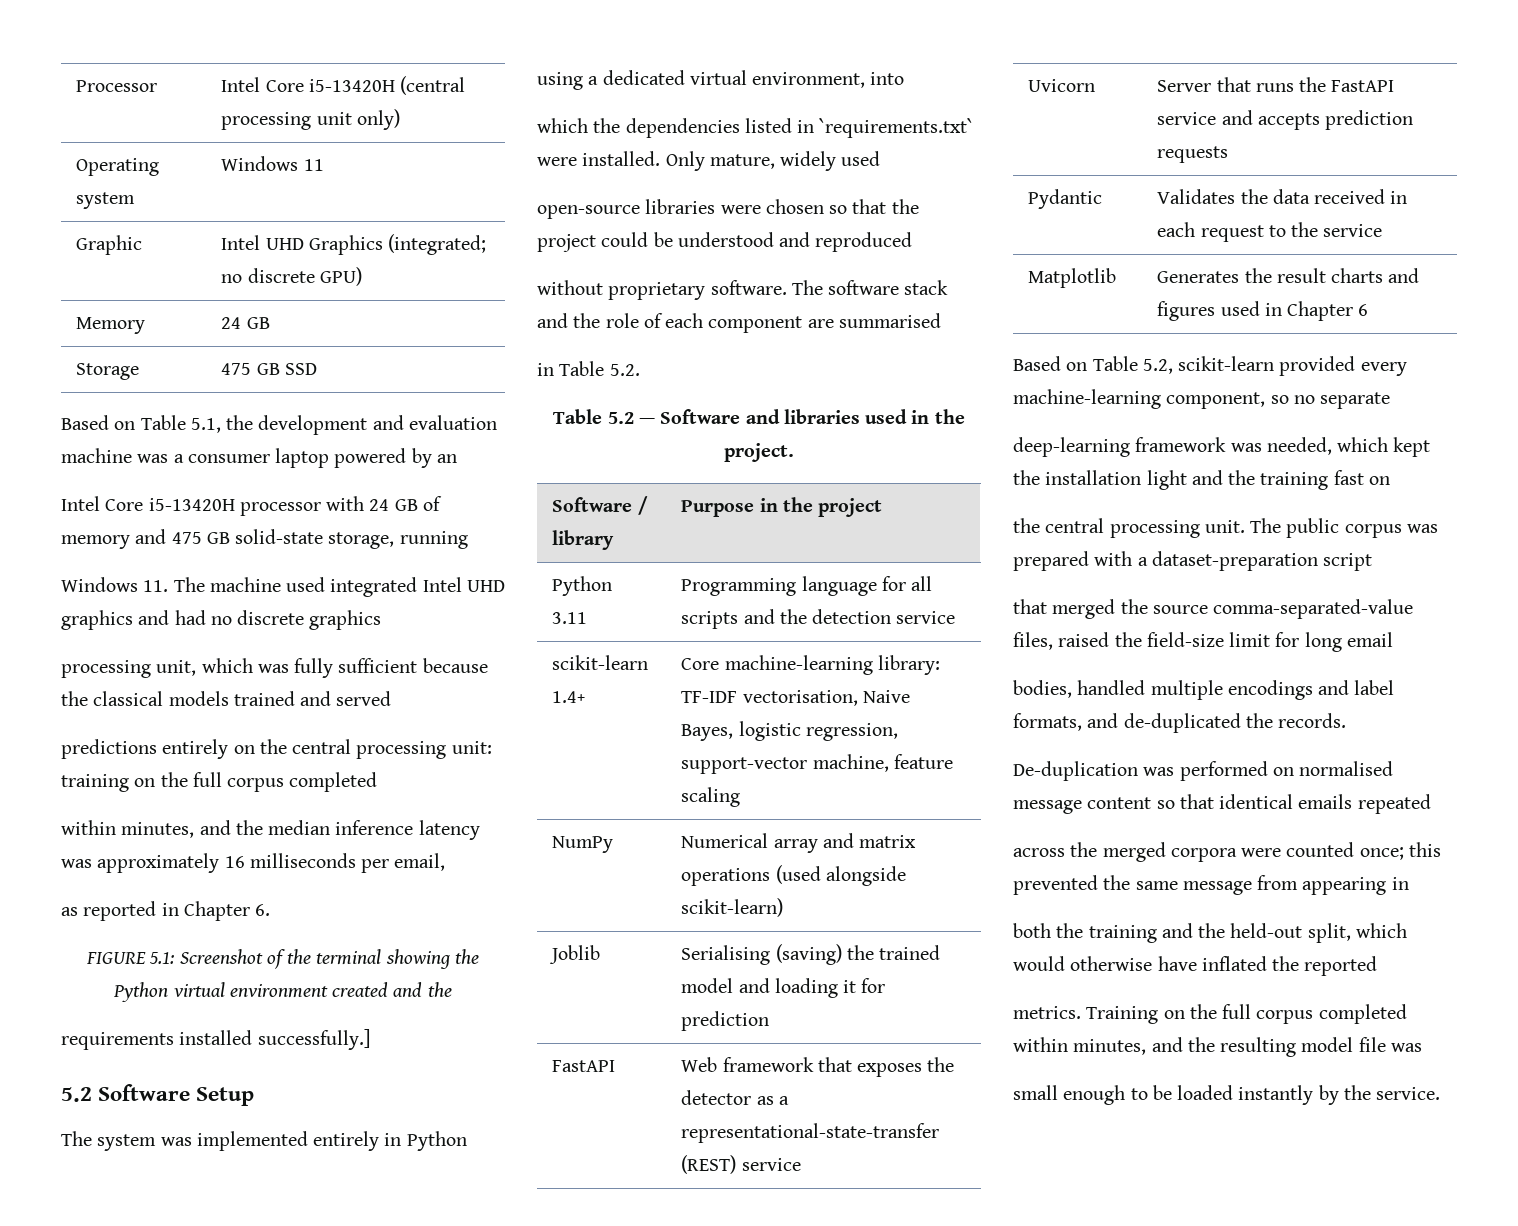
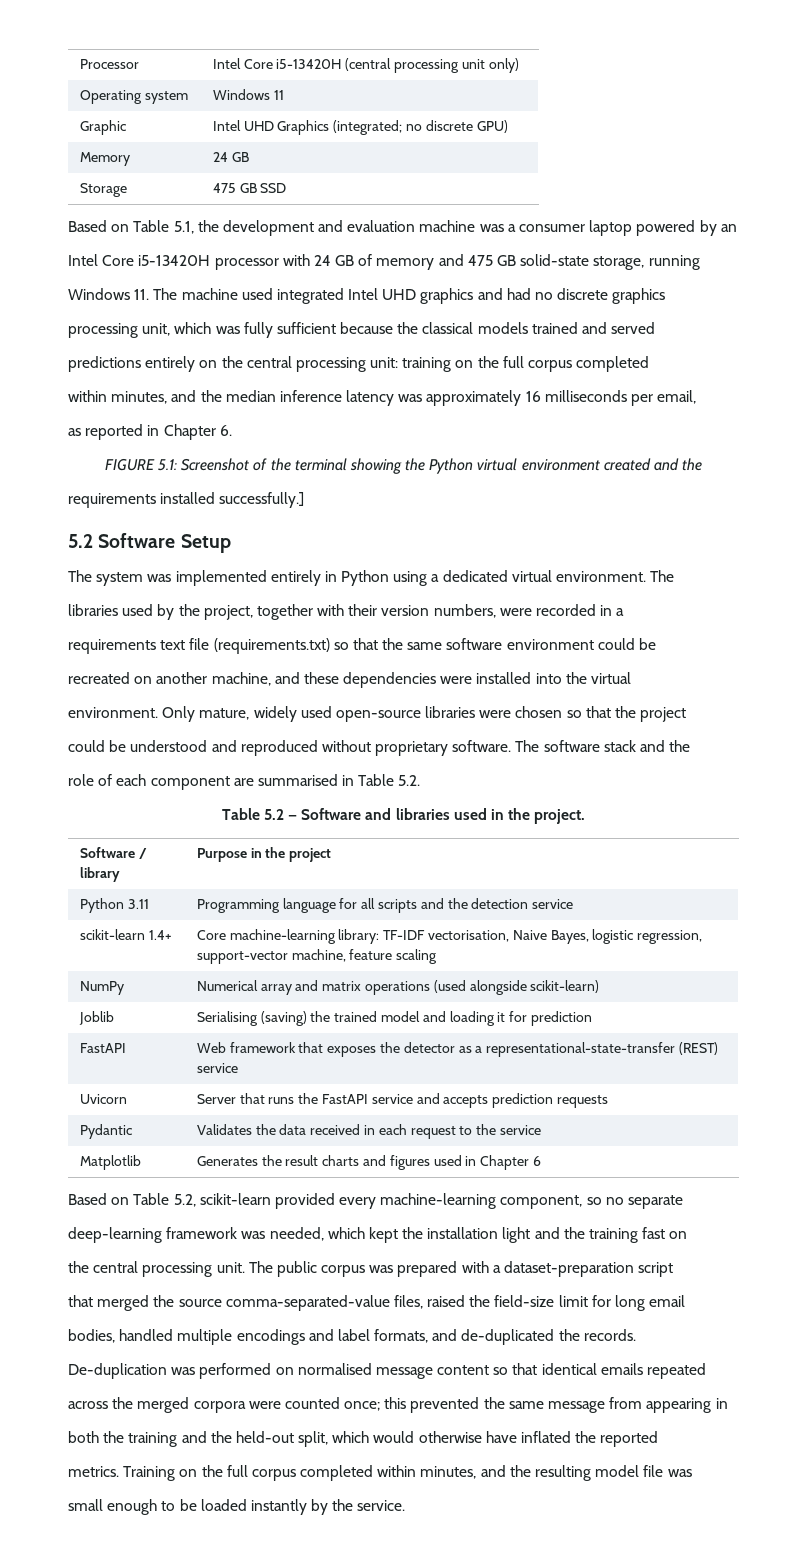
- The system was implemented entirely in Python using a dedicated virtual environment, into
- which the dependencies listed in `requirements.txt` were installed.
+ The system was implemented entirely in Python using a dedicated virtual environment. The
+ libraries used by the project, together with their version numbers, were recorded in a
+ requirements text file (requirements.txt) so that the same software environment could be
+ recreated on another machine, and these dependencies were installed into the virtual
+ environment.
- Only mature, widely used
- open-source libraries were chosen so that the project could be understood and reproduced
- without proprietary software.
+ Only mature, widely used open-source libraries were chosen so that the project
+ could be understood and reproduced without proprietary software.
- The software stack and the role of each component are summarised
- in Table 5.2.
+ The software stack and the
+ role of each component are summarised in Table 5.2.

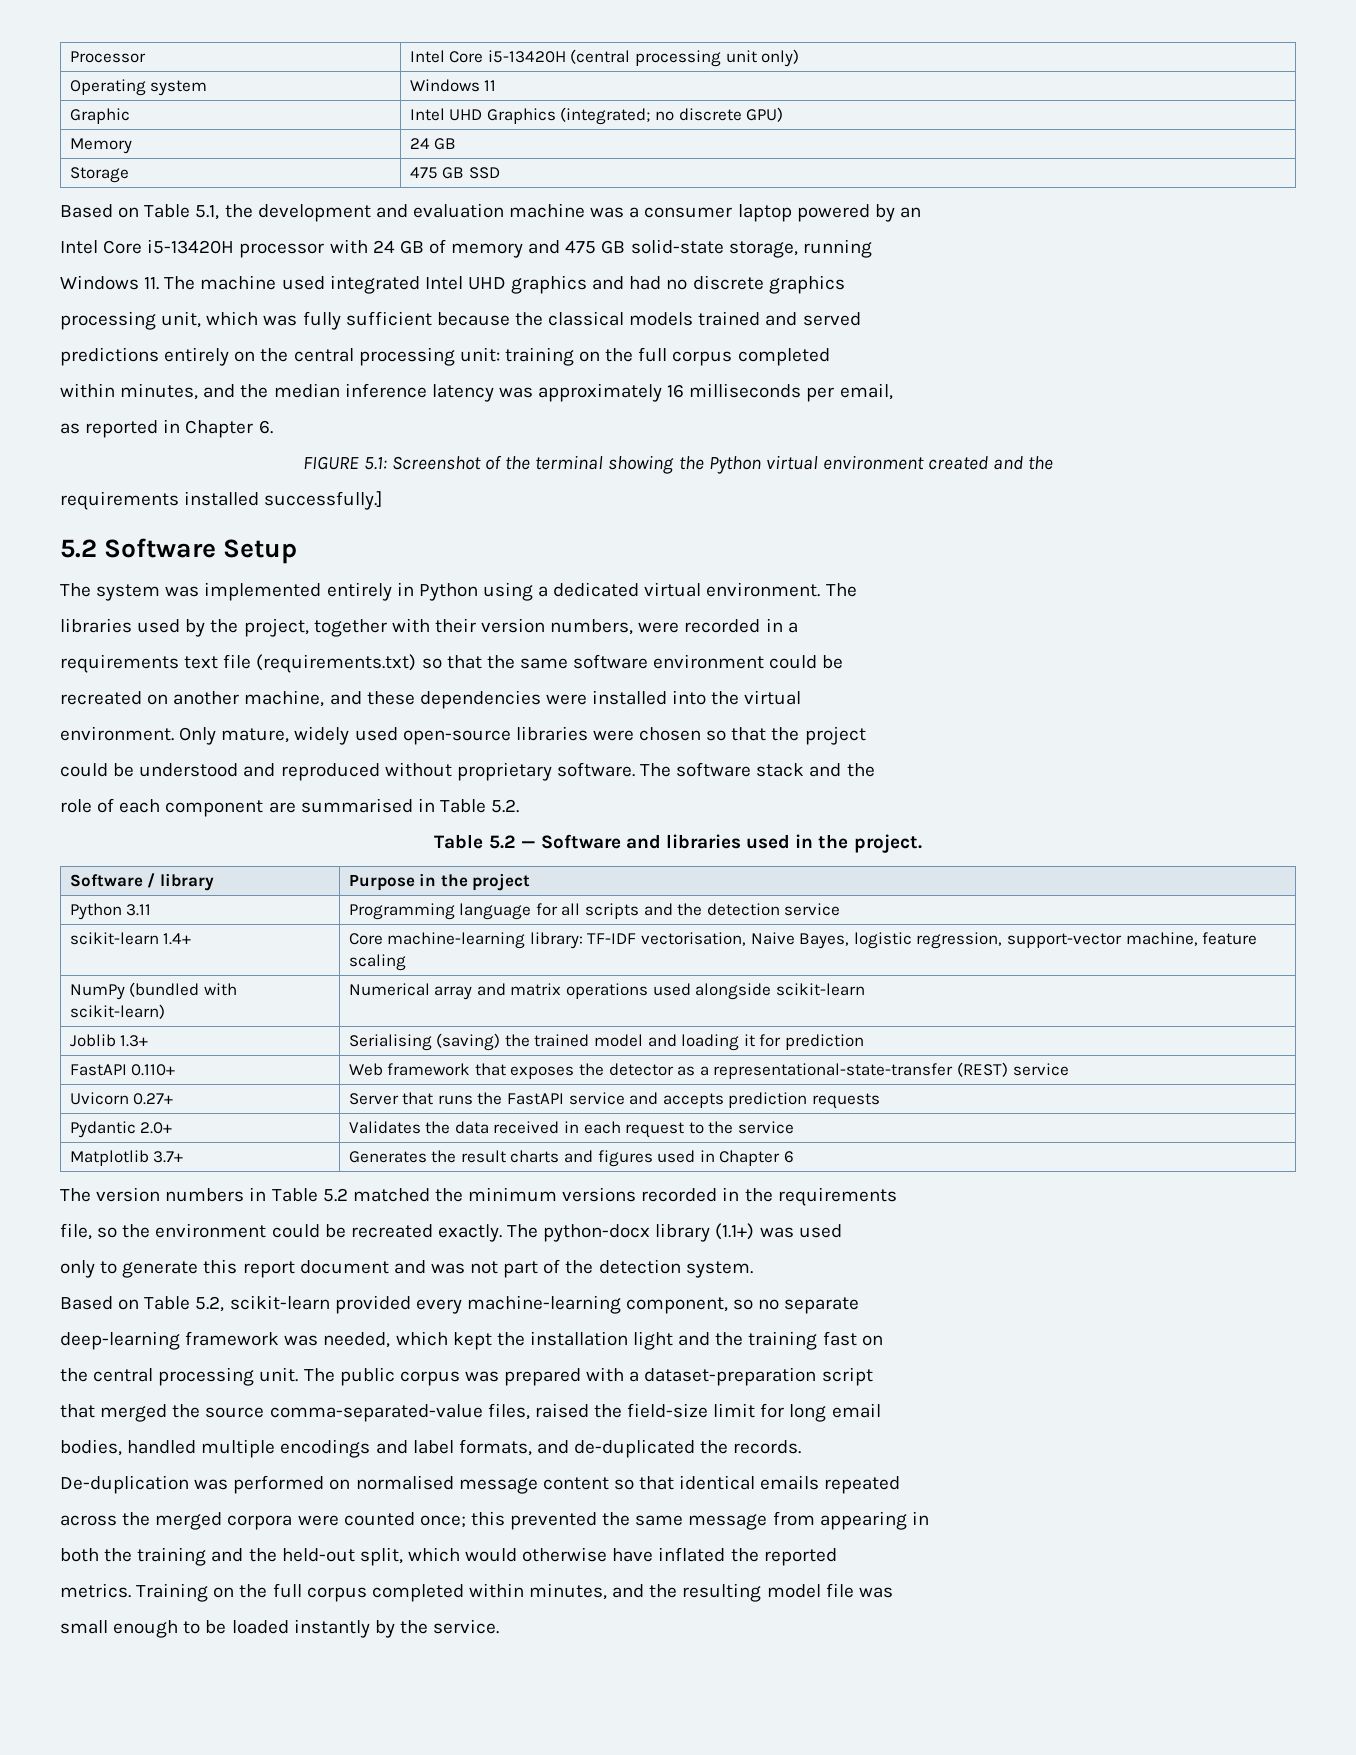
- NumPy | Numerical array and matrix operations (used alongside scikit-learn)
+ NumPy (bundled with scikit-learn) | Numerical array and matrix operations used alongside scikit-learn
- Joblib | Serialising (saving) the trained model and loading it for prediction
+ Joblib 1.3+ | Serialising (saving) the trained model and loading it for prediction
- FastAPI | Web framework that exposes the detector as a representational-state-transfer (REST) service
+ FastAPI 0.110+ | Web framework that exposes the detector as a representational-state-transfer (REST) service
- Uvicorn | Server that runs the FastAPI service and accepts prediction requests
+ Uvicorn 0.27+ | Server that runs the FastAPI service and accepts prediction requests
- Pydantic | Validates the data received in each request to the service
+ Pydantic 2.0+ | Validates the data received in each request to the service
- Matplotlib | Generates the result charts and figures used in Chapter 6
+ Matplotlib 3.7+ | Generates the result charts and figures used in Chapter 6
+ The version numbers in Table 5.2 matched the minimum versions recorded in the requirements
+ file, so the environment could be recreated exactly. The python-docx library (1.1+) was used
+ only to generate this report document and was not part of the detection system.

